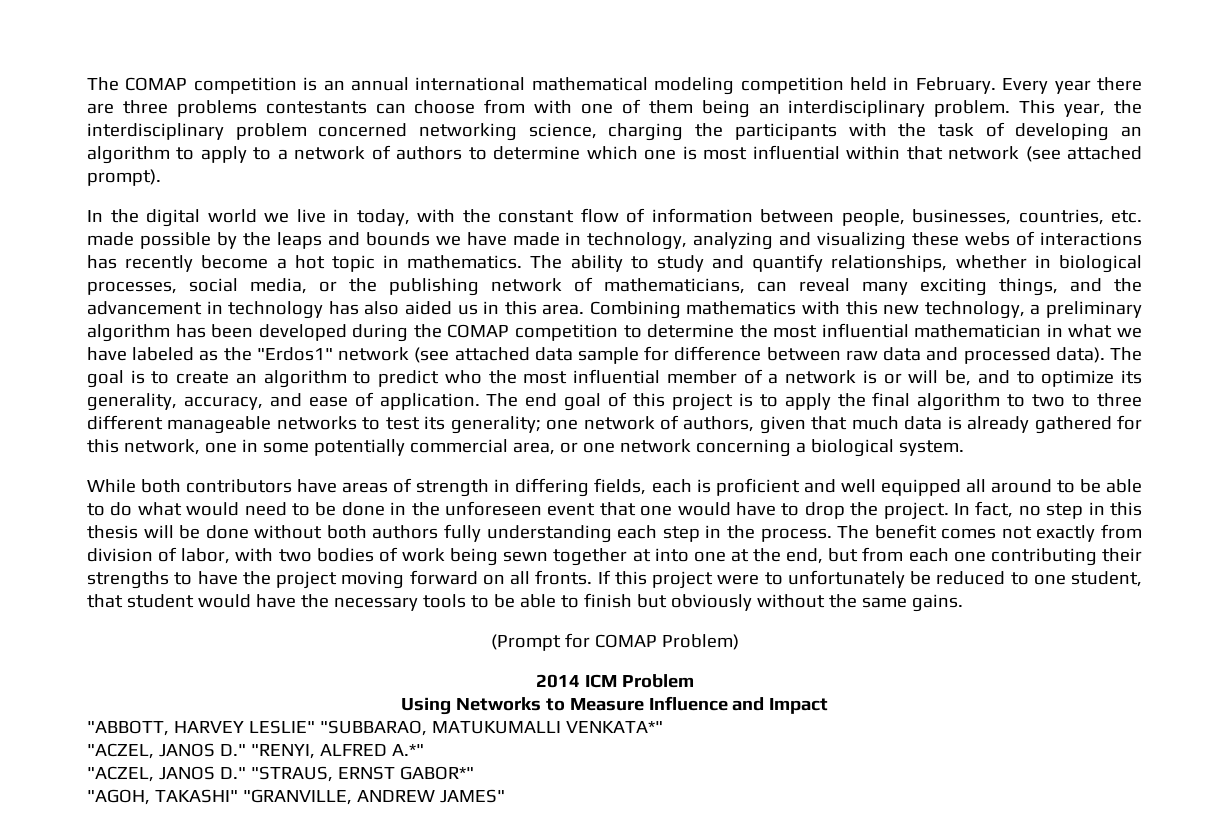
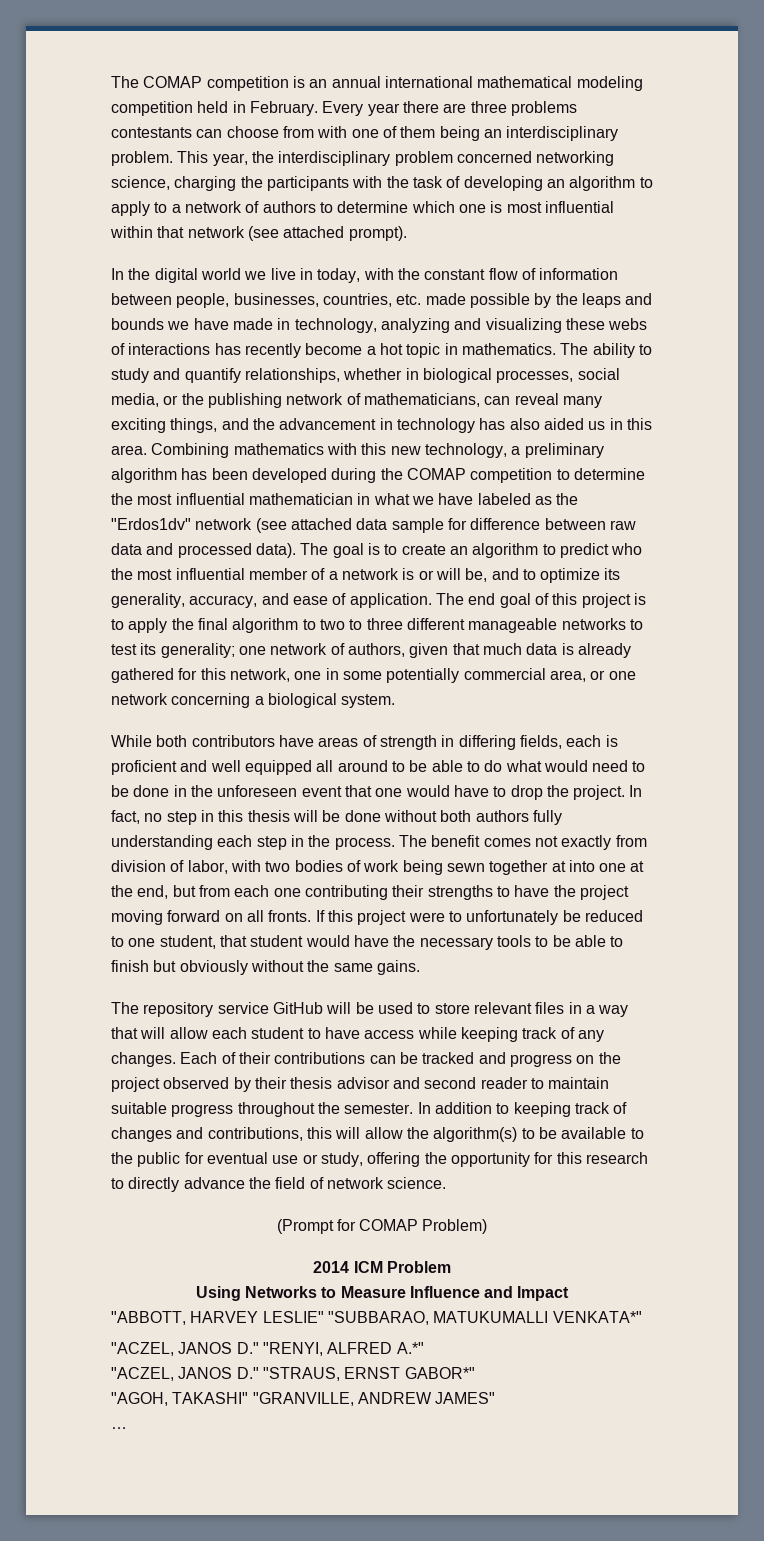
- Combining mathematics with this new technology, a preliminary algorithm has been developed during the COMAP competition to determine the most influential mathematician in what we have labeled as the "Erdos1" network (see attached data sample for difference between raw data and processed data).
+ Combining mathematics with this new technology, a preliminary algorithm has been developed during the COMAP competition to determine the most influential mathematician in what we have labeled as the "Erdos1dv" network (see attached data sample for difference between raw data and processed data).
+ The repository service GitHub will be used to store relevant files in a way that will allow each student to have access while keeping track of any changes. Each of their contributions can be tracked and progress on the project observed by their thesis advisor and second reader to maintain suitable progress throughout the semester. In addition to keeping track of changes and contributions, this will allow the algorithm(s) to be available to the public for eventual use or study, offering the opportunity for this research to directly advance the field of network science.
+ …

